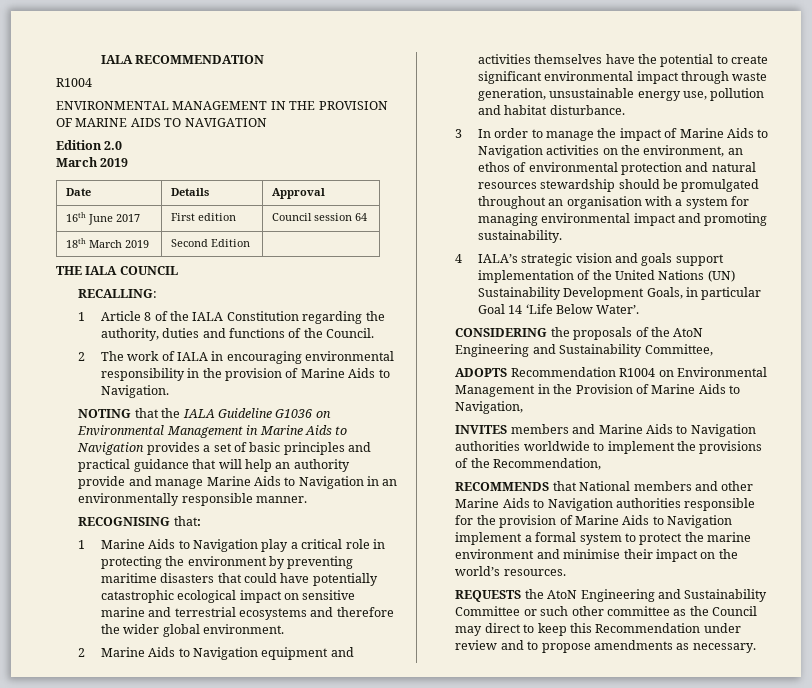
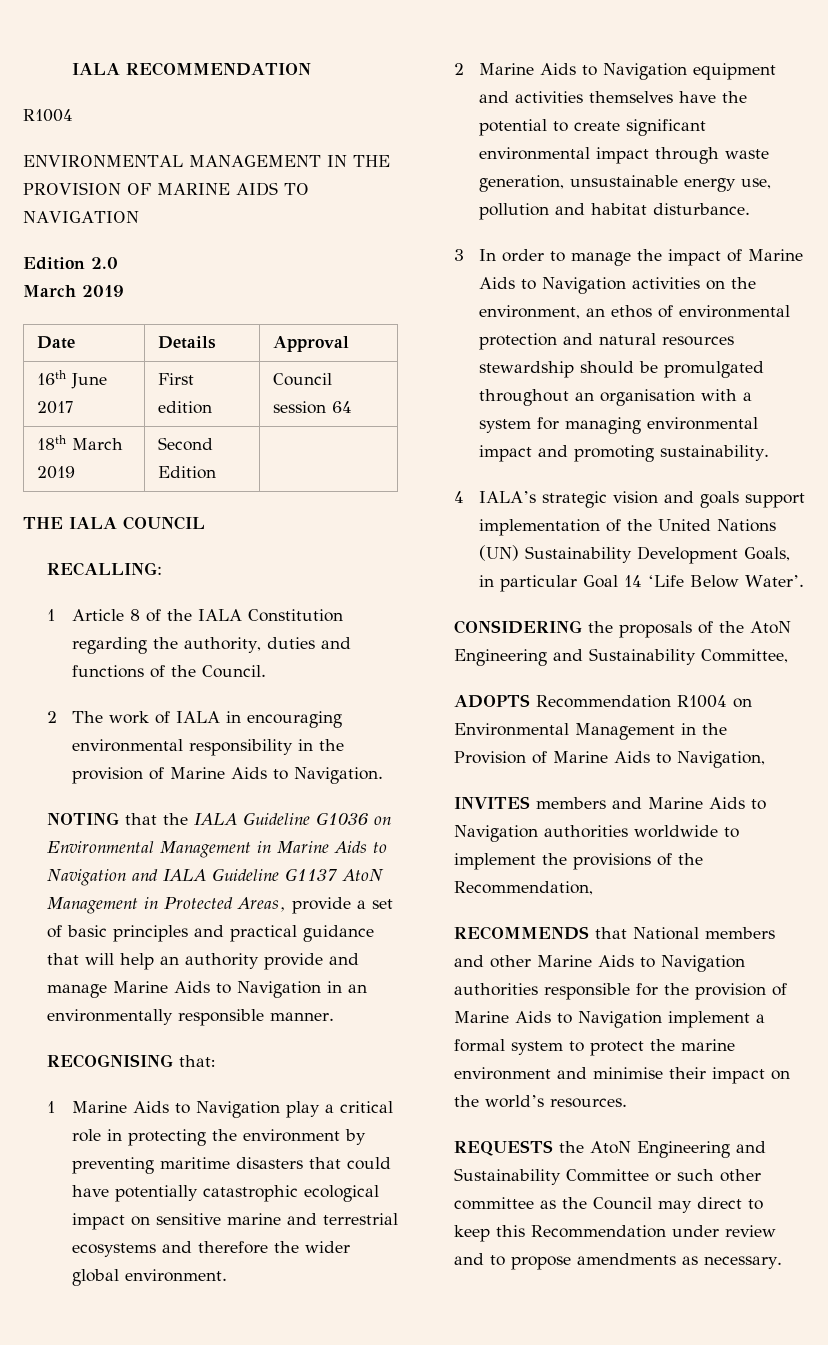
- NOTING that the IALA Guideline G1036 on Environmental Management in Marine Aids to Navigation provides a set of basic principles and practical guidance that will help an authority provide and manage Marine Aids to Navigation in an environmentally responsible manner.
+ NOTING that the IALA Guideline G1036 on Environmental Management in Marine Aids to Navigation and IALA Guideline G1137 AtoN Management in Protected Areas, provide a set of basic principles and practical guidance that will help an authority provide and manage Marine Aids to Navigation in an environmentally responsible manner.

